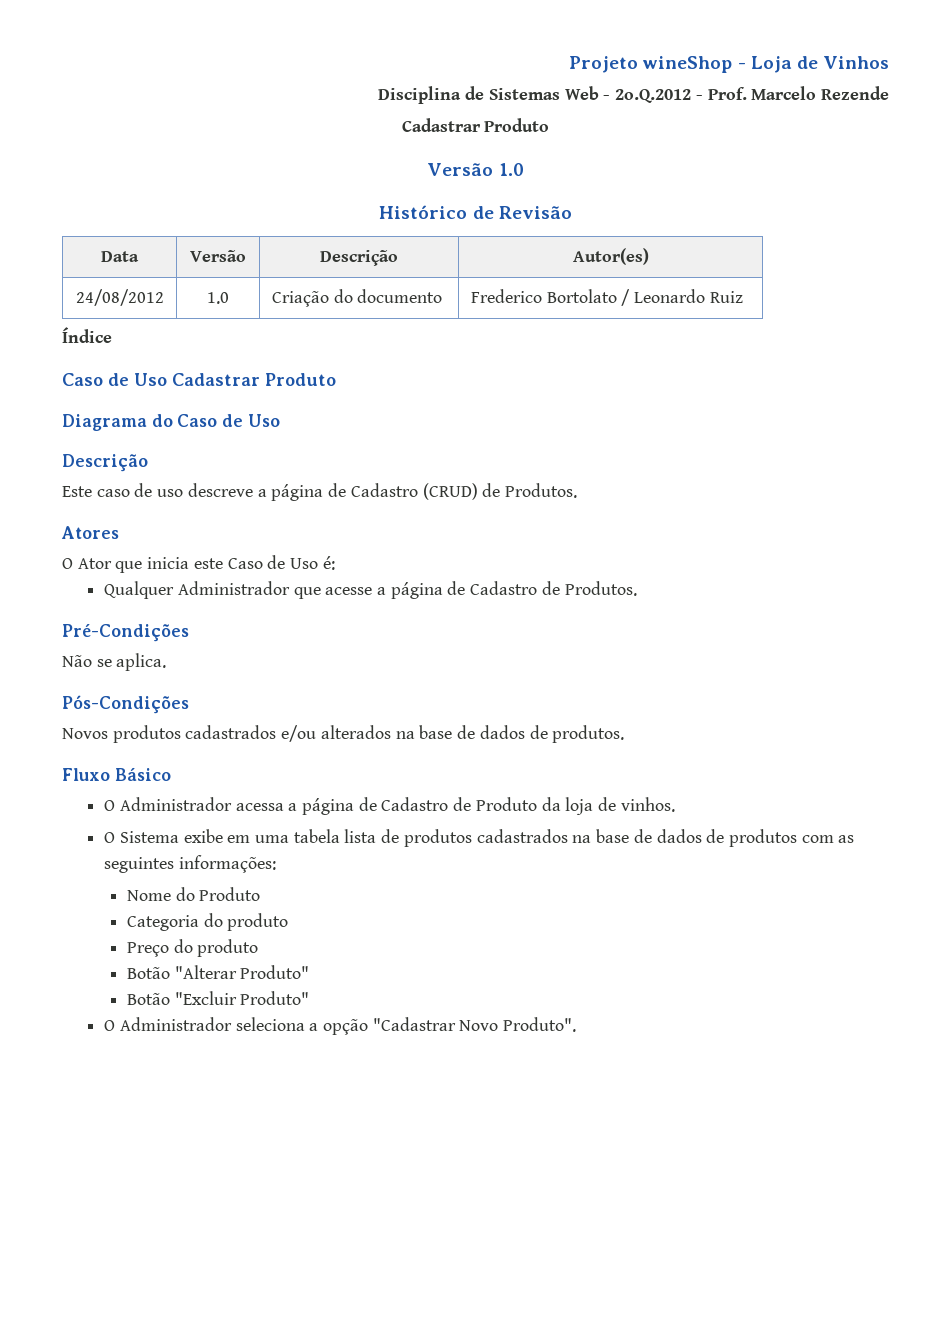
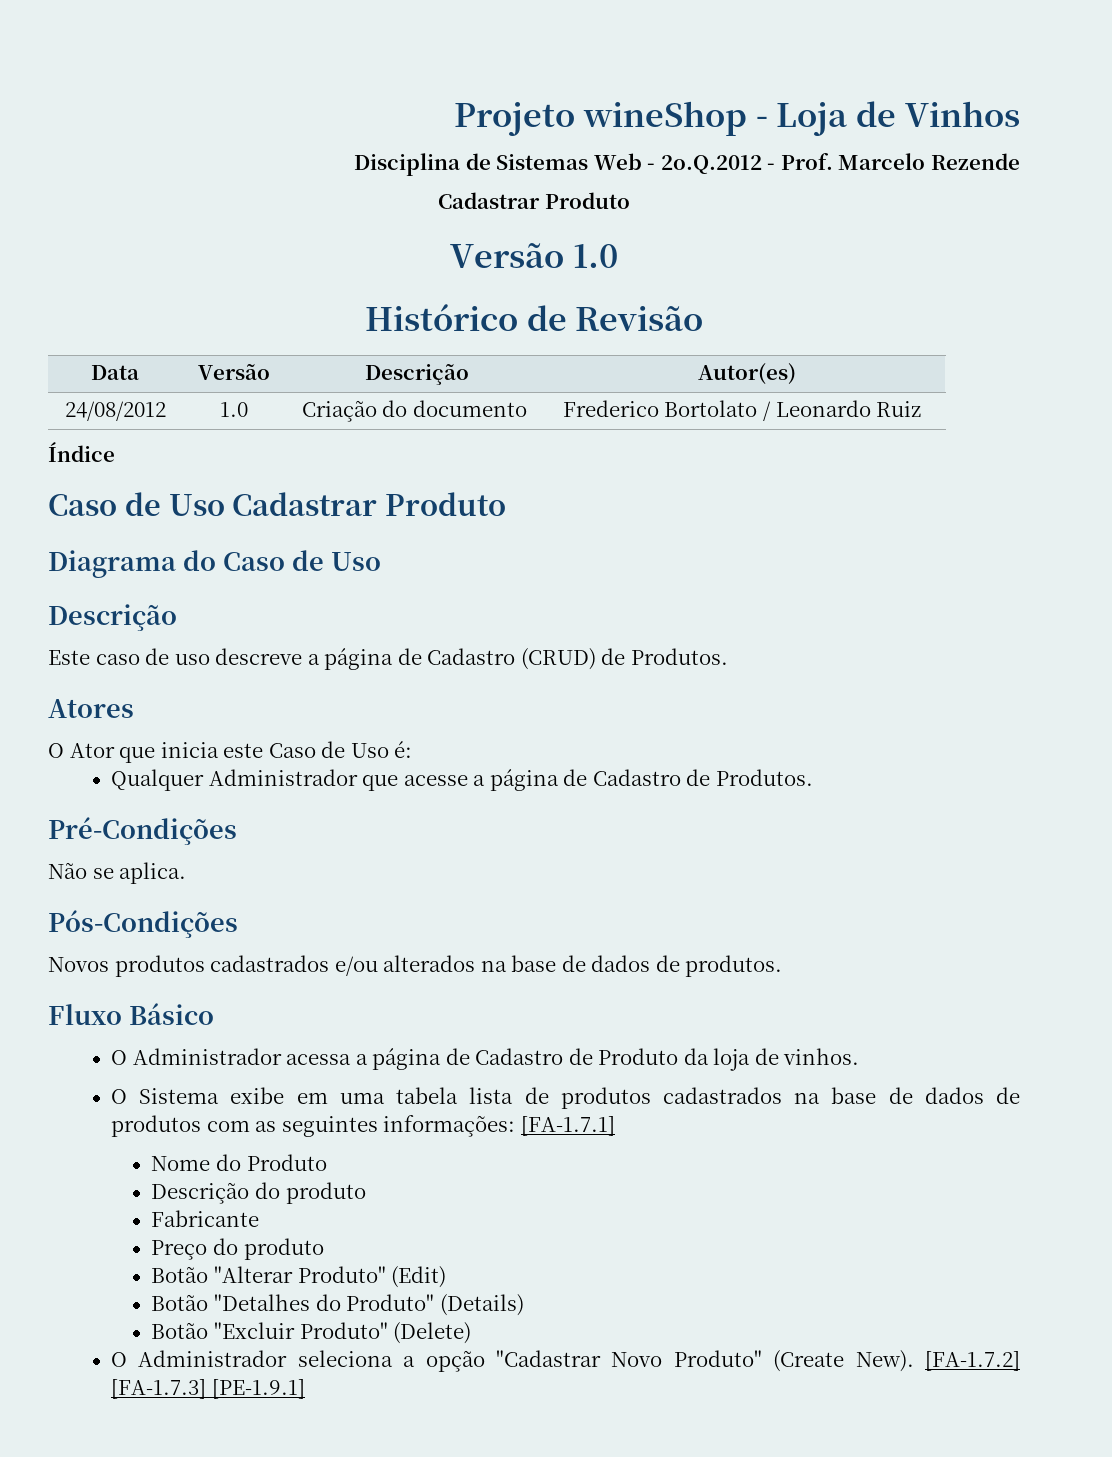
- O Sistema exibe em uma tabela lista de produtos cadastrados na base de dados de produtos com as seguintes informações:
+ O Sistema exibe em uma tabela lista de produtos cadastrados na base de dados de produtos com as seguintes informações: [FA-1.7.1]
- Categoria do produto
+ Descrição do produto
+ Fabricante
- Botão "Alterar Produto"
+ Botão "Alterar Produto" (Edit)
+ Botão "Detalhes do Produto" (Details)
- Botão "Excluir Produto"
+ Botão "Excluir Produto" (Delete)
- O Administrador seleciona a opção "Cadastrar Novo Produto".
+ O Administrador seleciona a opção "Cadastrar Novo Produto" (Create New). [FA-1.7.2] [FA-1.7.3] [PE-1.9.1]

